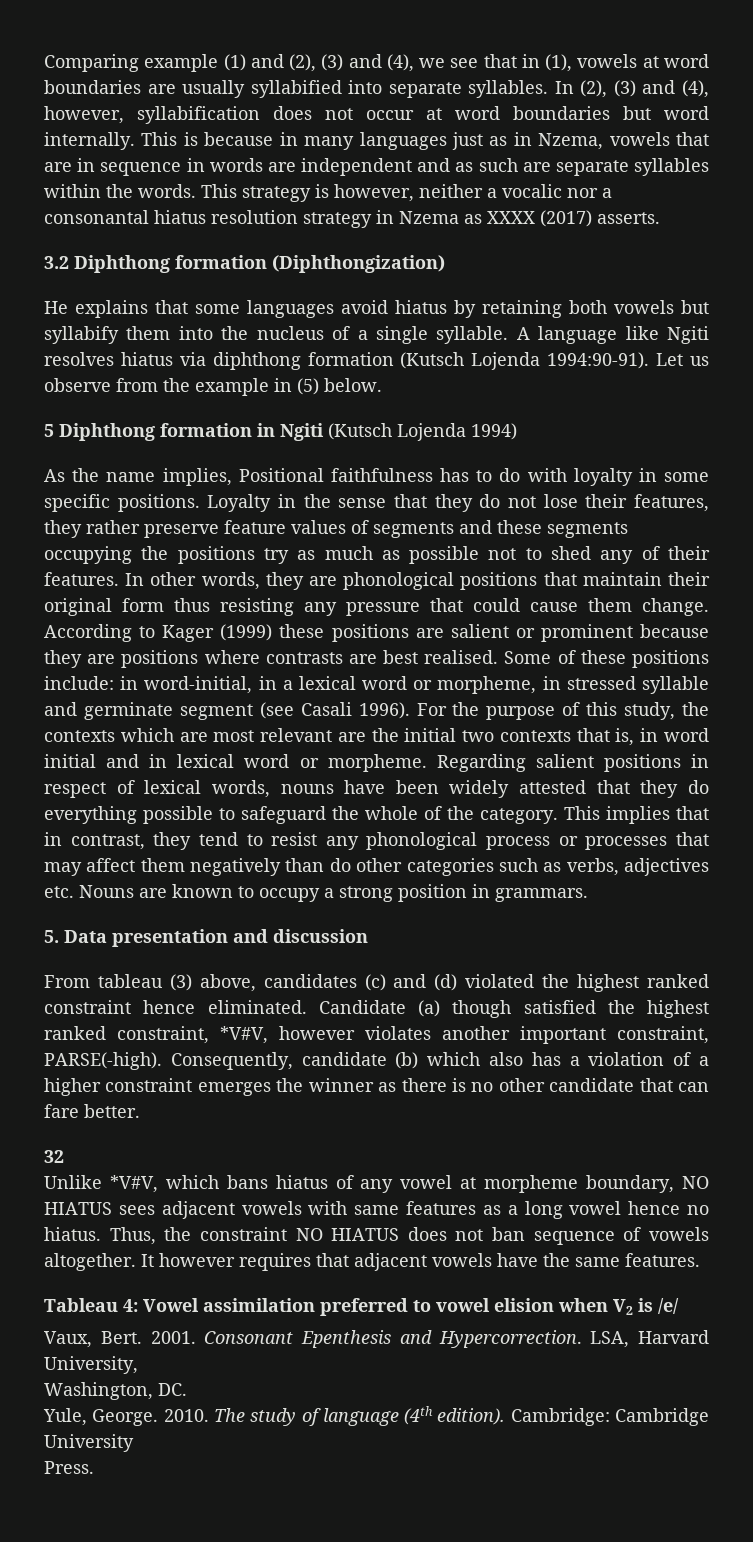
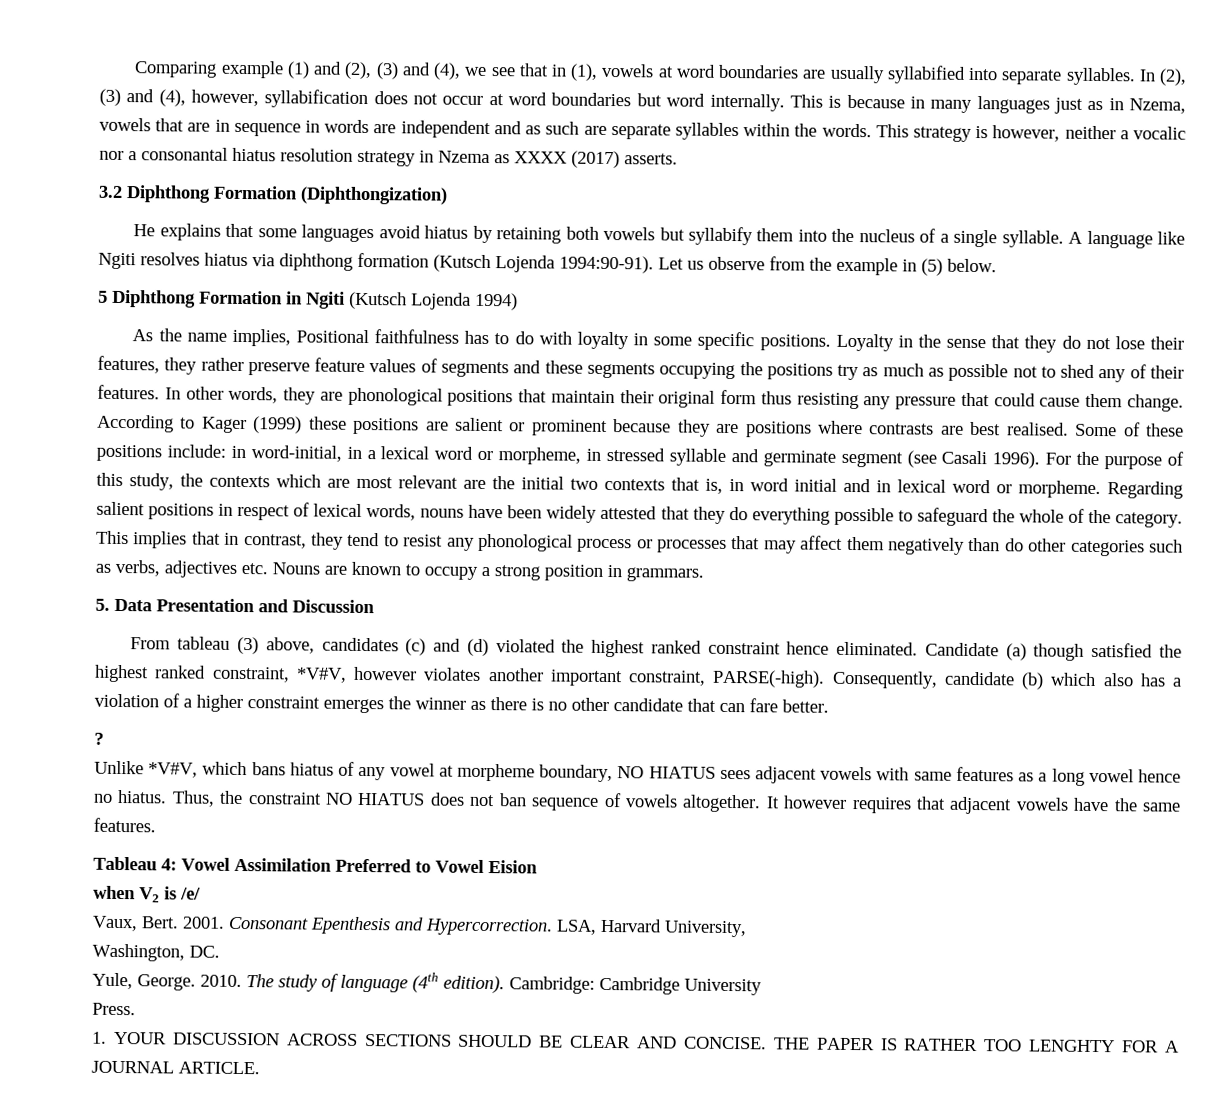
- 3.2 Diphthong formation (Diphthongization)
+ 3.2 Diphthong Formation (Diphthongization)
- 5 Diphthong formation in Ngiti (Kutsch Lojenda 1994)
+ 5 Diphthong Formation in Ngiti (Kutsch Lojenda 1994)
- 5. Data presentation and discussion
+ 5. Data Presentation and Discussion
- 32
+ ?
- Tableau 4: Vowel assimilation preferred to vowel elision when V2 is /e/
+ Tableau 4: Vowel Assimilation Preferred to Vowel Eision
+ when V2 is /e/
+ 1. YOUR DISCUSSION ACROSS SECTIONS SHOULD BE CLEAR AND CONCISE. THE PAPER IS RATHER TOO LENGHTY FOR A JOURNAL ARTICLE.

